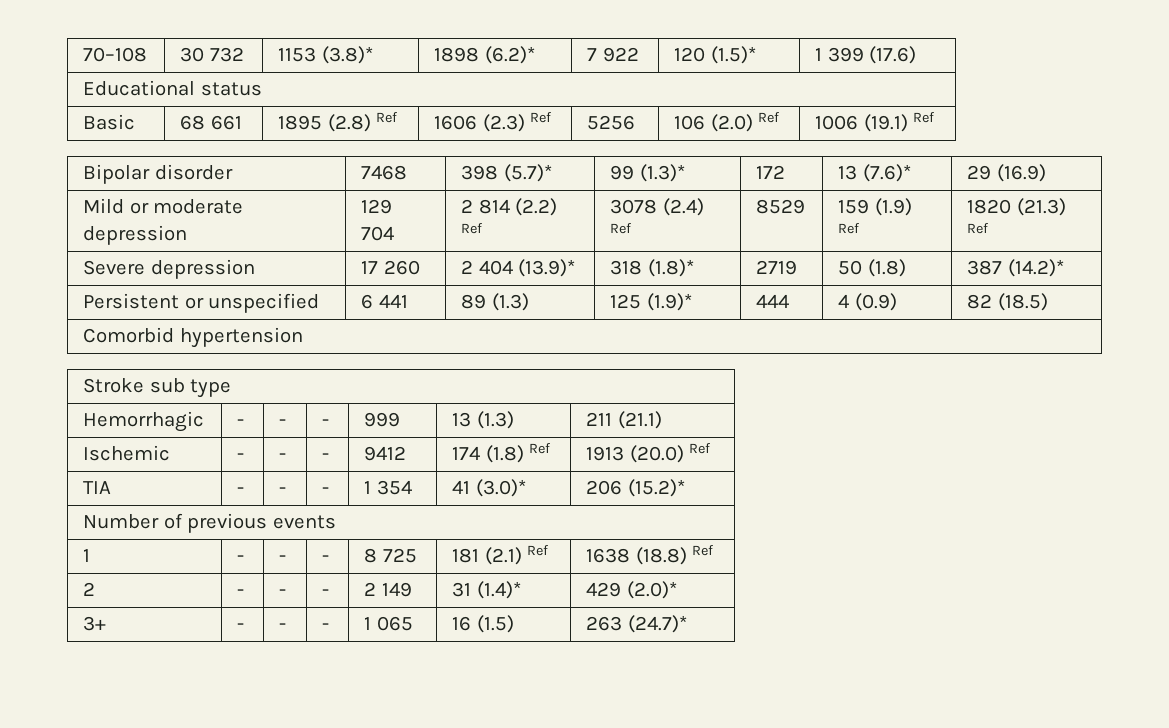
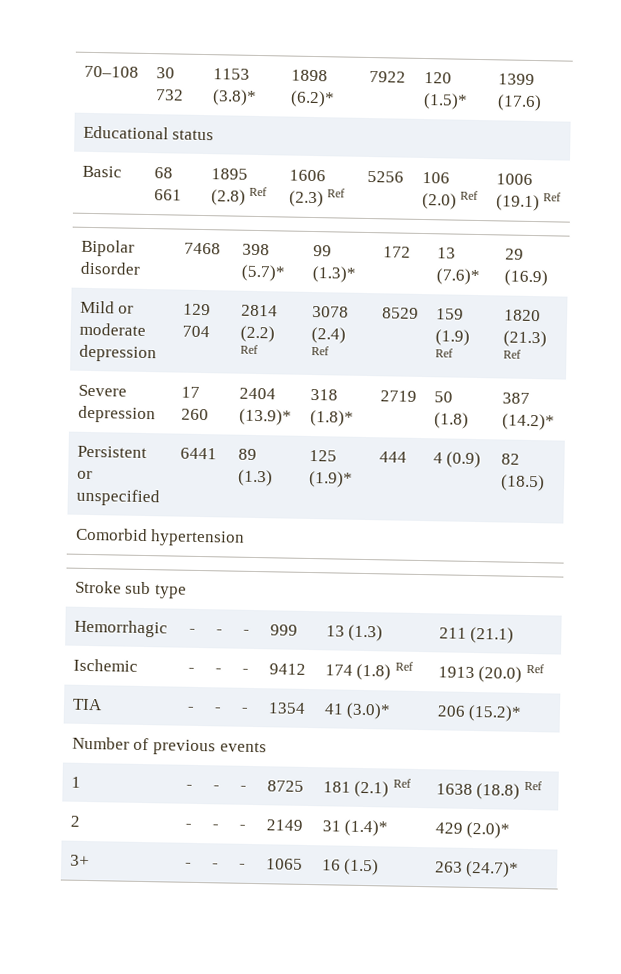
- 70–108 | 30 732 | 1153 (3.8)* | 1898 (6.2)* | 7 922 | 120 (1.5)* | 1 399 (17.6)
+ 70–108 | 30 732 | 1153 (3.8)* | 1898 (6.2)* | 7922 | 120 (1.5)* | 1399 (17.6)
- Mild or moderate depression | 129 704 | 2 814 (2.2) Ref | 3078 (2.4) Ref | 8529 | 159 (1.9) Ref | 1820 (21.3) Ref
+ Mild or moderate depression | 129 704 | 2814 (2.2) Ref | 3078 (2.4) Ref | 8529 | 159 (1.9) Ref | 1820 (21.3) Ref
- Severe depression | 17 260 | 2 404 (13.9)* | 318 (1.8)* | 2719 | 50 (1.8) | 387 (14.2)*
+ Severe depression | 17 260 | 2404 (13.9)* | 318 (1.8)* | 2719 | 50 (1.8) | 387 (14.2)*
- Persistent or unspecified | 6 441 | 89 (1.3) | 125 (1.9)* | 444 | 4 (0.9) | 82 (18.5)
+ Persistent or unspecified | 6441 | 89 (1.3) | 125 (1.9)* | 444 | 4 (0.9) | 82 (18.5)
- TIA | - | - | - | 1 354 | 41 (3.0)* | 206 (15.2)*
+ TIA | - | - | - | 1354 | 41 (3.0)* | 206 (15.2)*
- 1 | - | - | - | 8 725 | 181 (2.1) Ref | 1638 (18.8) Ref
+ 1 | - | - | - | 8725 | 181 (2.1) Ref | 1638 (18.8) Ref
- 2 | - | - | - | 2 149 | 31 (1.4)* | 429 (2.0)*
+ 2 | - | - | - | 2149 | 31 (1.4)* | 429 (2.0)*
- 3+ | - | - | - | 1 065 | 16 (1.5) | 263 (24.7)*
+ 3+ | - | - | - | 1065 | 16 (1.5) | 263 (24.7)*

